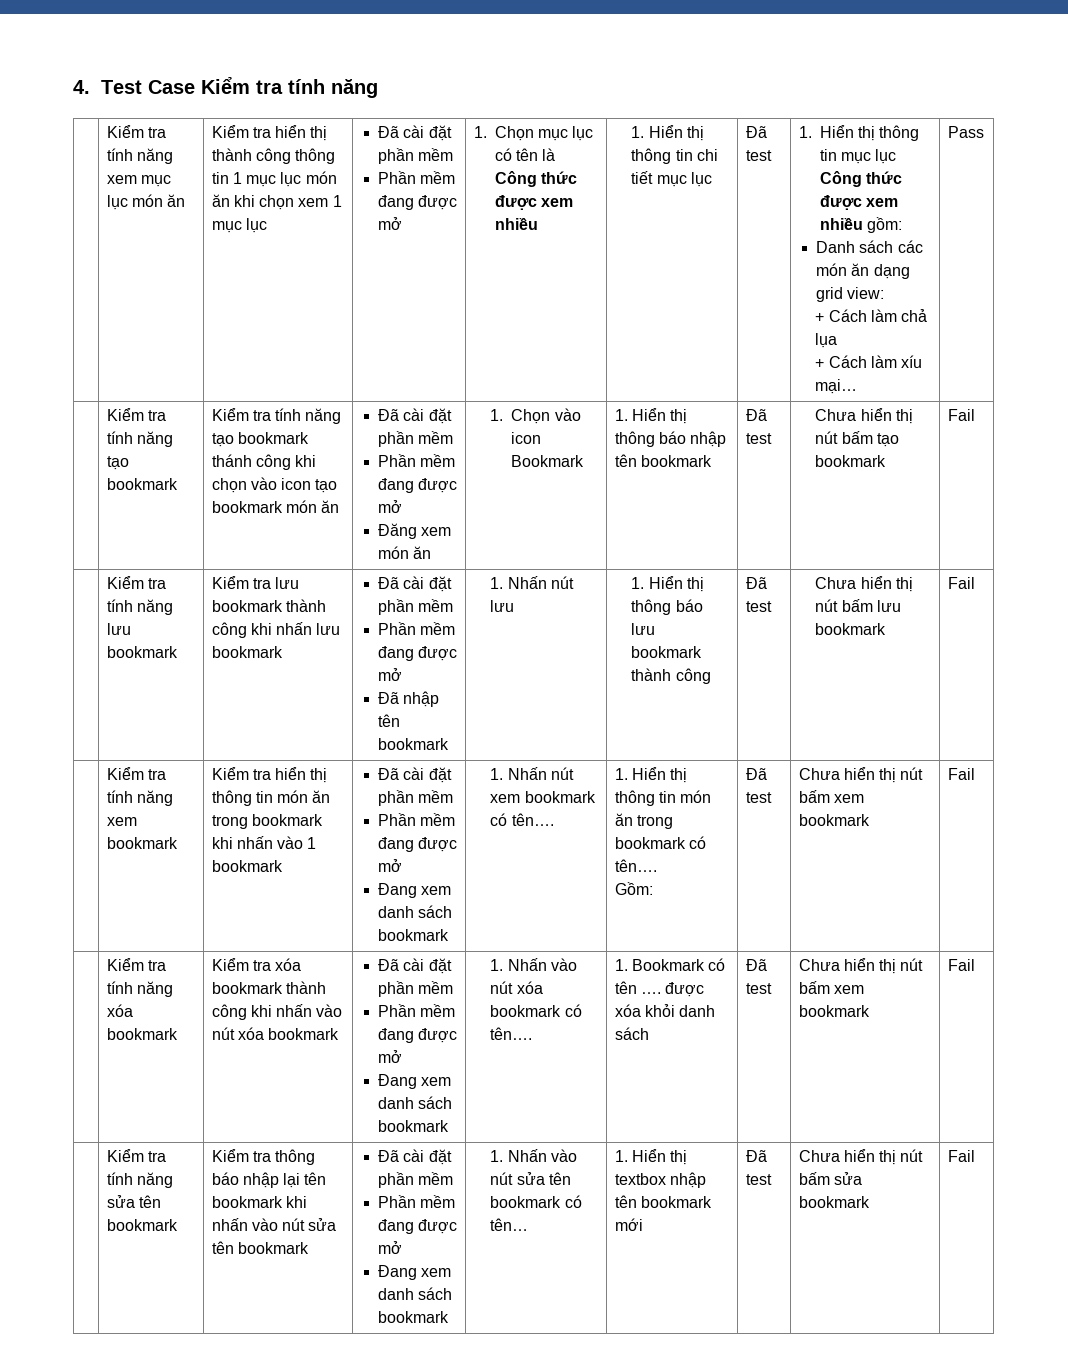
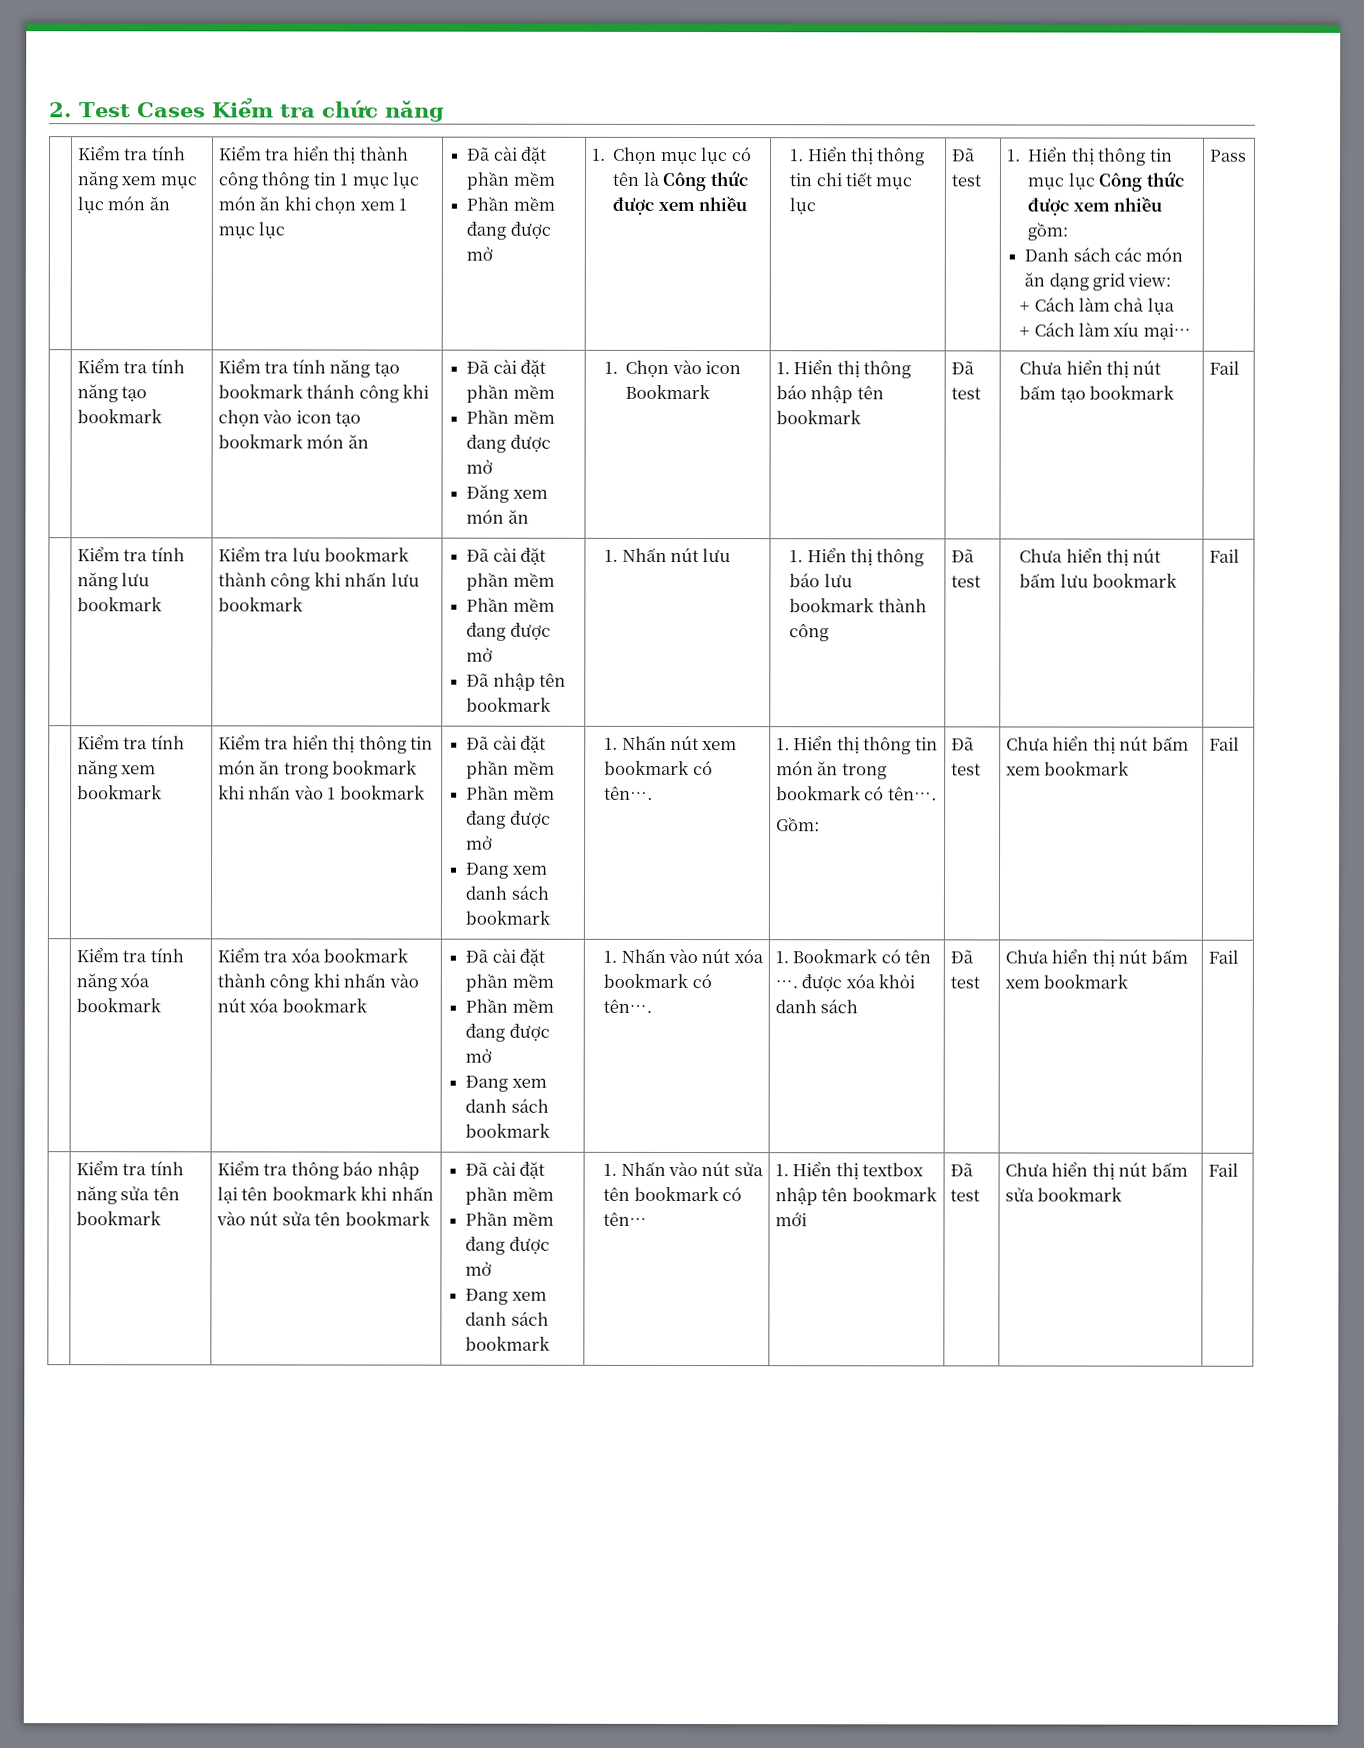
- 4. Test Case Kiểm tra tính năng
+ 2. Test Cases Kiểm tra chức năng

